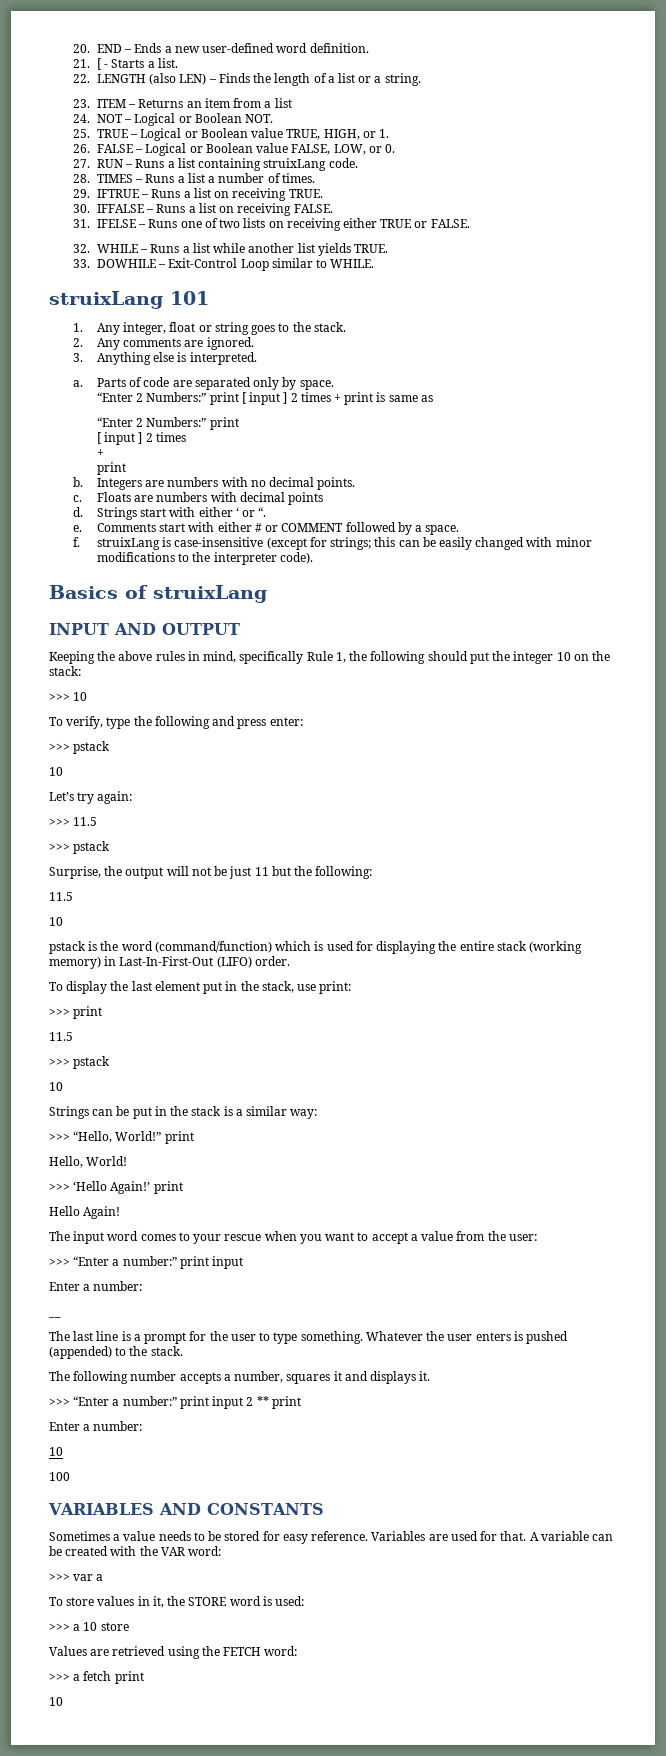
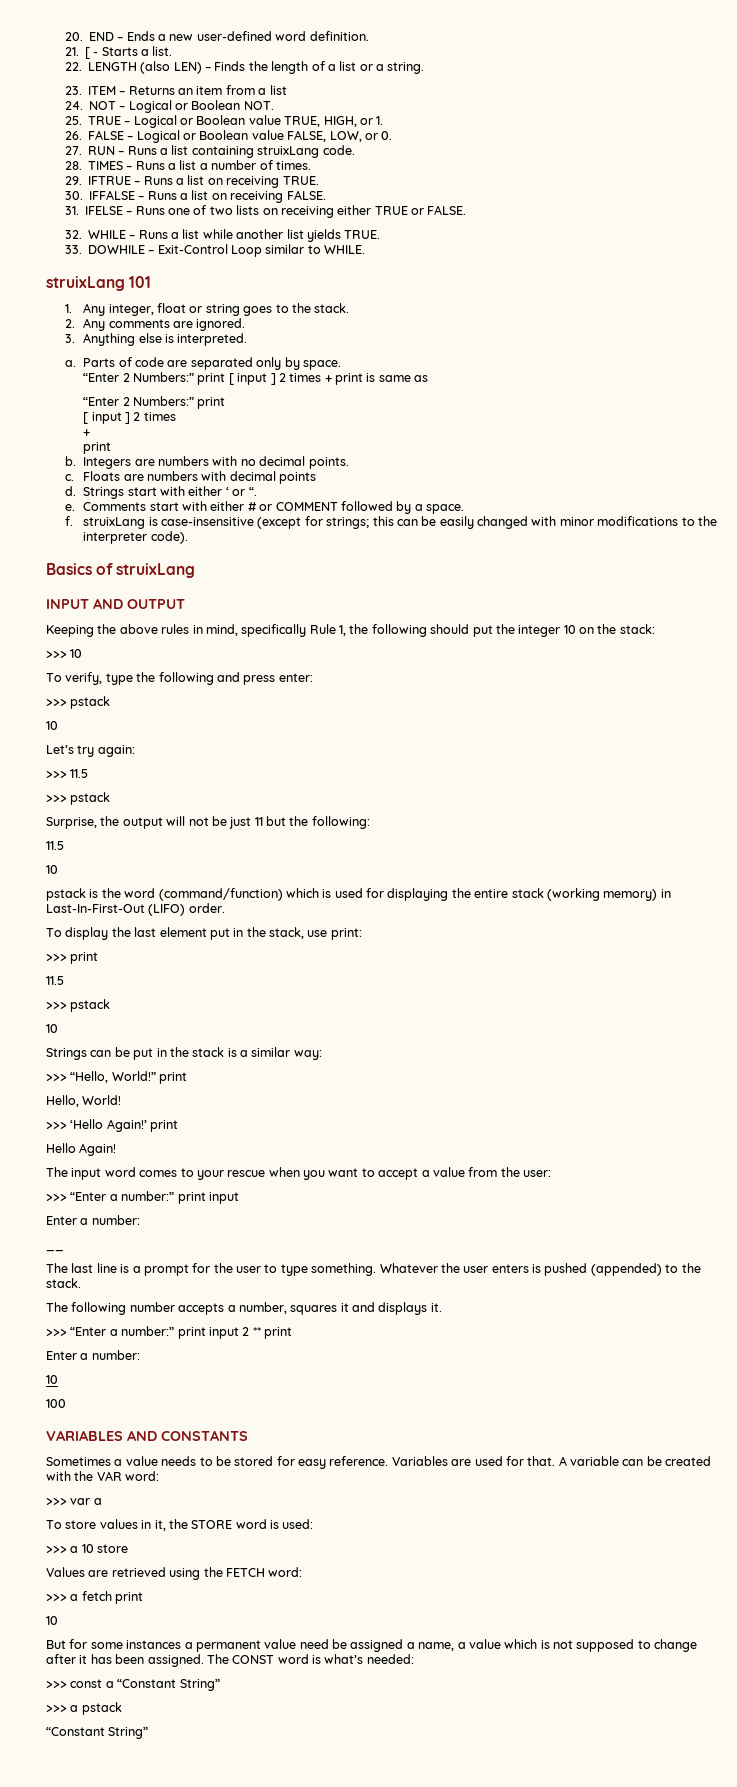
+ But for some instances a permanent value need be assigned a name, a value which is not supposed to change after it has been assigned. The CONST word is what’s needed:
+ >>> const a “Constant String”
+ >>> a pstack
+ “Constant String”

